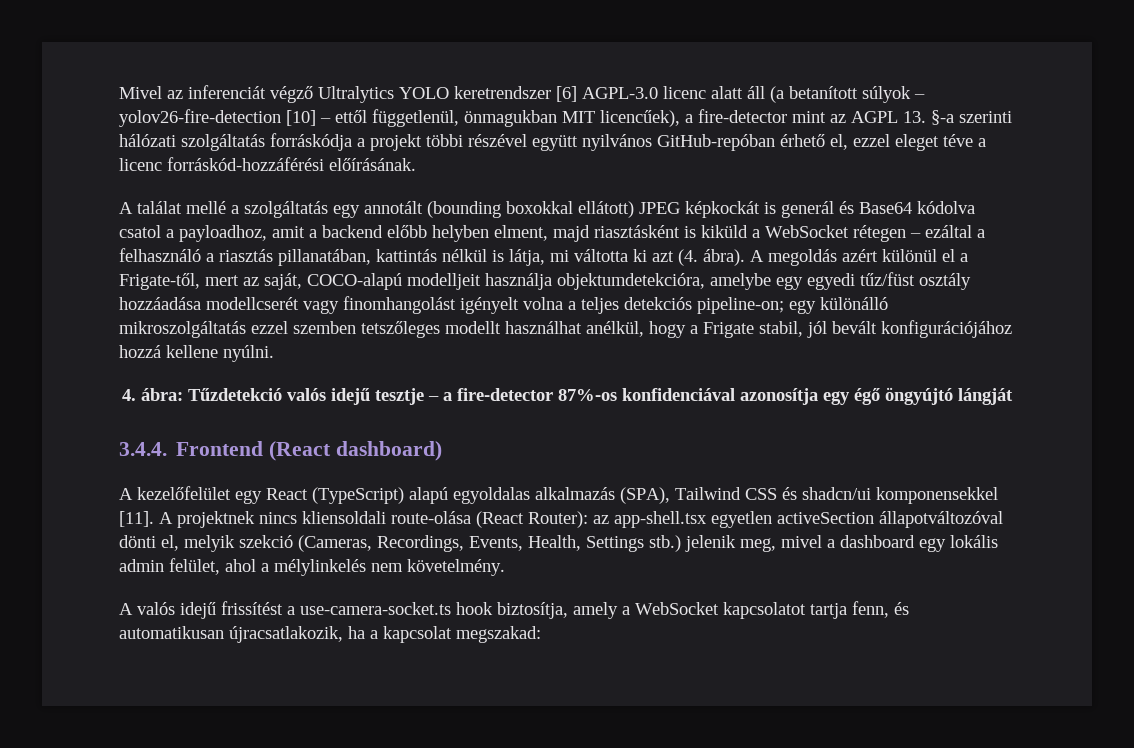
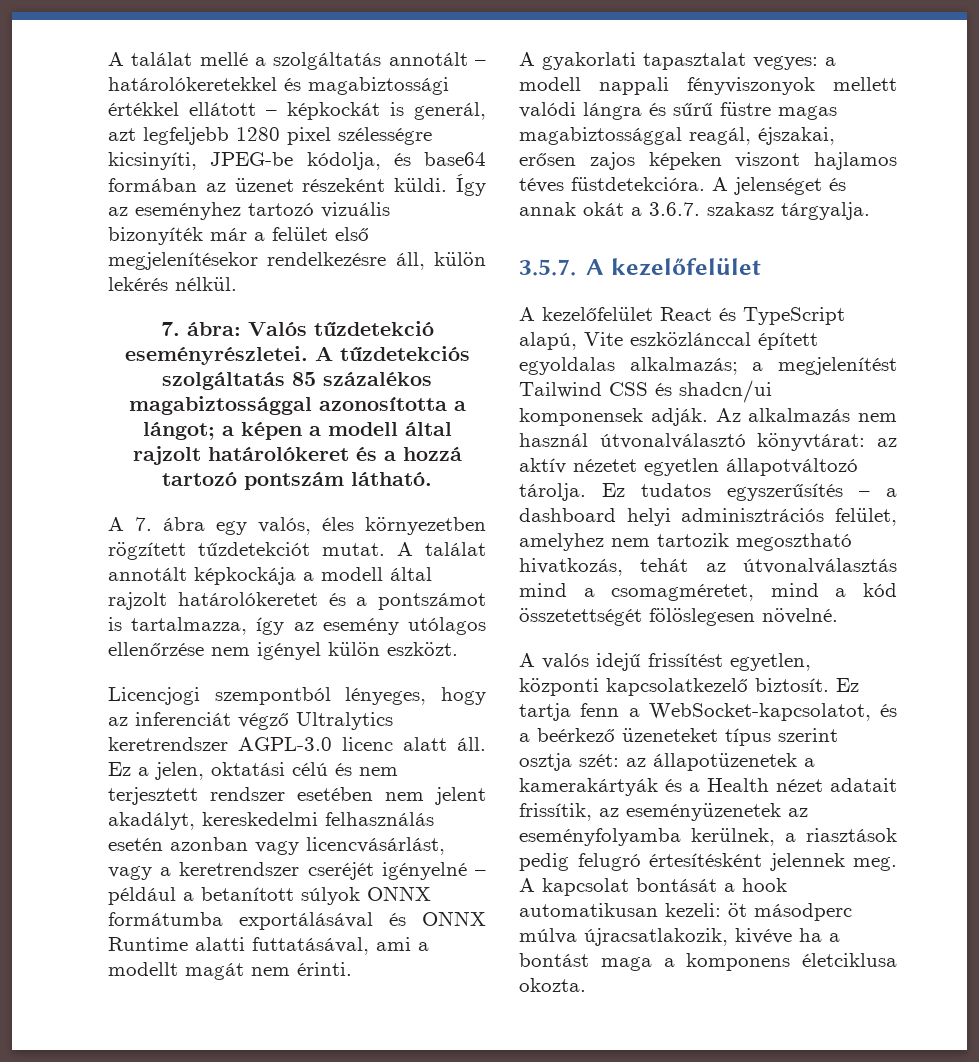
- Mivel az inferenciát végző Ultralytics YOLO keretrendszer [6] AGPL-3.0 licenc alatt áll (a betanított súlyok – yolov26-fire-detection [10] – ettől függetlenül, önmagukban MIT licencűek), a fire-detector mint az AGPL 13. §-a szerinti hálózati szolgáltatás forráskódja a projekt többi részével együtt nyilvános GitHub-repóban érhető el, ezzel eleget téve a licenc forráskód-hozzáférési előírásának.
- A találat mellé a szolgáltatás egy annotált (bounding boxokkal ellátott) JPEG képkockát is generál és Base64 kódolva csatol a payloadhoz, amit a backend előbb helyben elment, majd riasztásként is kiküld a WebSocket rétegen – ezáltal a felhasználó a riasztás pillanatában, kattintás nélkül is látja, mi váltotta ki azt (4. ábra). A megoldás azért különül el a Frigate-től, mert az saját, COCO-alapú modelljeit használja objektumdetekcióra, amelybe egy egyedi tűz/füst osztály hozzáadása modellcserét vagy finomhangolást igényelt volna a teljes detekciós pipeline-on; egy különálló mikroszolgáltatás ezzel szemben tetszőleges modellt használhat anélkül, hogy a Frigate stabil, jól bevált konfigurációjához hozzá kellene nyúlni.
- 4. ábra: Tűzdetekció valós idejű tesztje – a fire-detector 87%-os konfidenciával azonosítja egy égő öngyújtó lángját
- 3.4.4. Frontend (React dashboard)
- A kezelőfelület egy React (TypeScript) alapú egyoldalas alkalmazás (SPA), Tailwind CSS és shadcn/ui komponensekkel [11]. A projektnek nincs kliensoldali route-olása (React Router): az app-shell.tsx egyetlen activeSection állapotváltozóval dönti el, melyik szekció (Cameras, Recordings, Events, Health, Settings stb.) jelenik meg, mivel a dashboard egy lokális admin felület, ahol a mélylinkelés nem követelmény.
- A valós idejű frissítést a use-camera-socket.ts hook biztosítja, amely a WebSocket kapcsolatot tartja fenn, és automatikusan újracsatlakozik, ha a kapcsolat megszakad:
+ A találat mellé a szolgáltatás annotált – határolókeretekkel és magabiztossági értékkel ellátott – képkockát is generál, azt legfeljebb 1280 pixel szélességre kicsinyíti, JPEG-be kódolja, és base64 formában az üzenet részeként küldi. Így az eseményhez tartozó vizuális bizonyíték már a felület első megjelenítésekor rendelkezésre áll, külön lekérés nélkül.
+ 7. ábra: Valós tűzdetekció eseményrészletei. A tűzdetekciós szolgáltatás 85 százalékos magabiztossággal azonosította a lángot; a képen a modell által rajzolt határolókeret és a hozzá tartozó pontszám látható.
+ A 7. ábra egy valós, éles környezetben rögzített tűzdetekciót mutat. A találat annotált képkockája a modell által rajzolt határolókeretet és a pontszámot is tartalmazza, így az esemény utólagos ellenőrzése nem igényel külön eszközt.
+ Licencjogi szempontból lényeges, hogy az inferenciát végző Ultralytics keretrendszer AGPL-3.0 licenc alatt áll. Ez a jelen, oktatási célú és nem terjesztett rendszer esetében nem jelent akadályt, kereskedelmi felhasználás esetén azonban vagy licencvásárlást, vagy a keretrendszer cseréjét igényelné – például a betanított súlyok ONNX formátumba exportálásával és ONNX Runtime alatti futtatásával, ami a modellt magát nem érinti.
+ A gyakorlati tapasztalat vegyes: a modell nappali fényviszonyok mellett valódi lángra és sűrű füstre magas magabiztossággal reagál, éjszakai, erősen zajos képeken viszont hajlamos téves füstdetekcióra. A jelenséget és annak okát a 3.6.7. szakasz tárgyalja.
+ 3.5.7. A kezelőfelület
+ A kezelőfelület React és TypeScript alapú, Vite eszközlánccal épített egyoldalas alkalmazás; a megjelenítést Tailwind CSS és shadcn/ui komponensek adják. Az alkalmazás nem használ útvonalválasztó könyvtárat: az aktív nézetet egyetlen állapotváltozó tárolja. Ez tudatos egyszerűsítés – a dashboard helyi adminisztrációs felület, amelyhez nem tartozik megosztható hivatkozás, tehát az útvonalválasztás mind a csomagméretet, mind a kód összetettségét fölöslegesen növelné.
+ A valós idejű frissítést egyetlen, központi kapcsolatkezelő biztosít. Ez tartja fenn a WebSocket-kapcsolatot, és a beérkező üzeneteket típus szerint osztja szét: az állapotüzenetek a kamerakártyák és a Health nézet adatait frissítik, az eseményüzenetek az eseményfolyamba kerülnek, a riasztások pedig felugró értesítésként jelennek meg. A kapcsolat bontását a hook automatikusan kezeli: öt másodperc múlva újracsatlakozik, kivéve ha a bontást maga a komponens életciklusa okozta.

